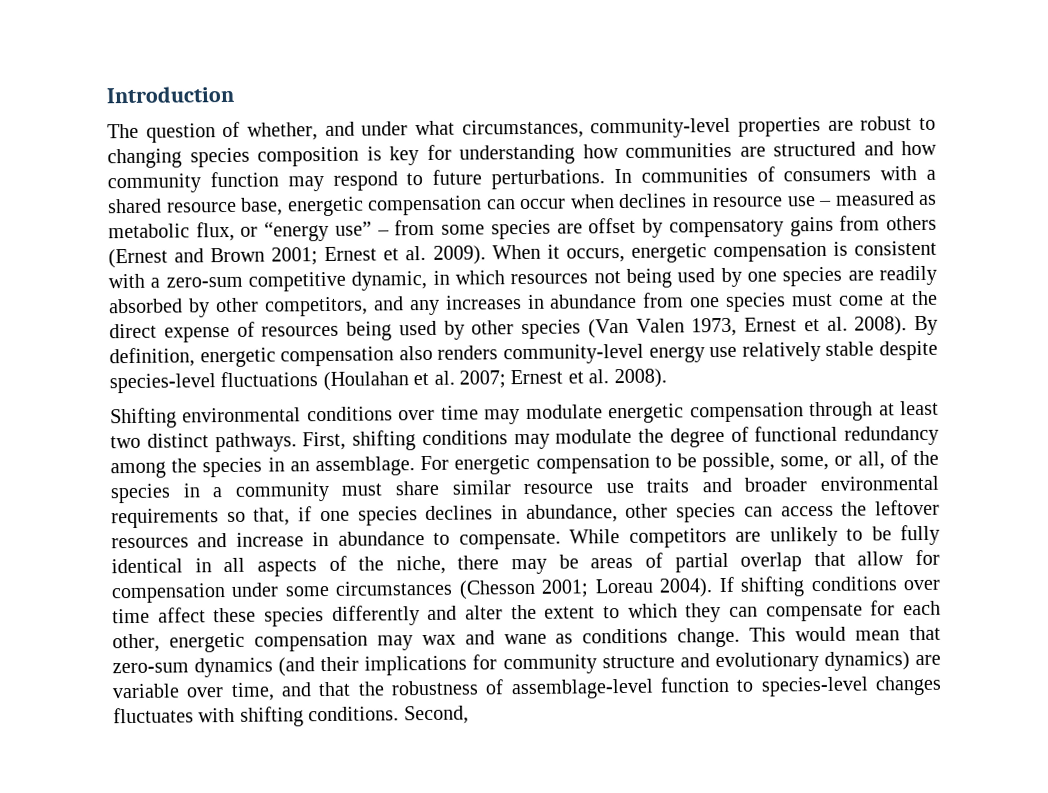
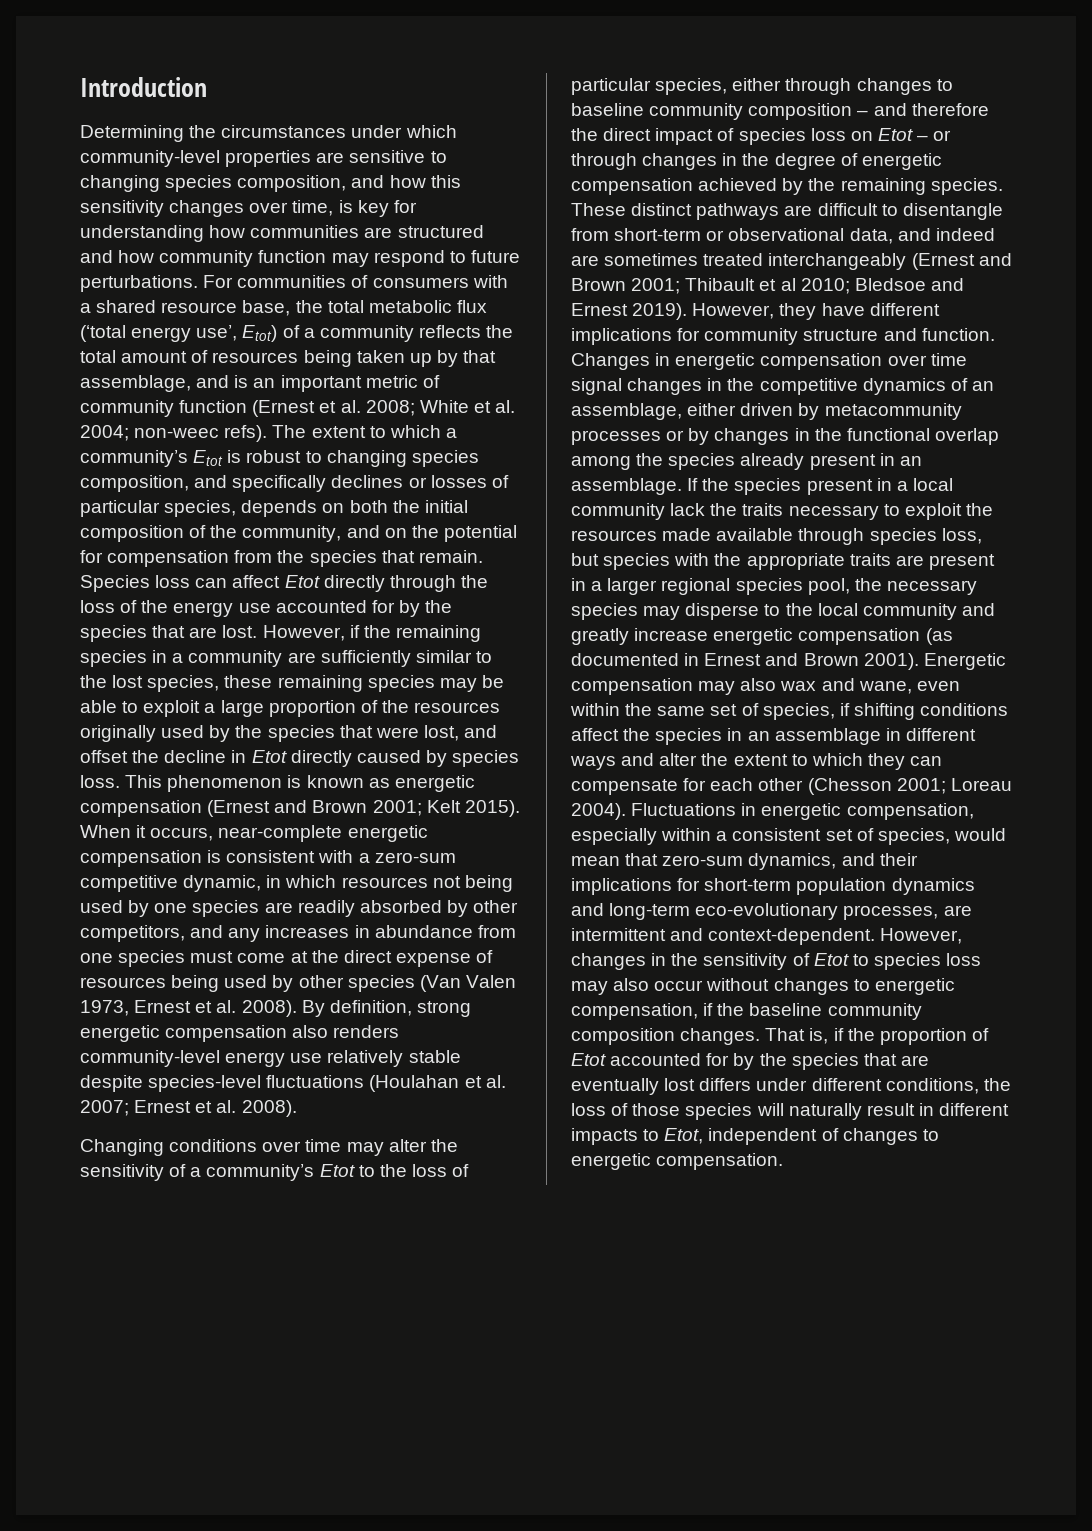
- The question of whether, and under what circumstances, community-level properties are robust to changing species composition is key for understanding how communities are structured and how community function may respond to future perturbations.
+ Determining the circumstances under which community-level properties are sensitive to changing species composition, and how this sensitivity changes over time, is key for understanding how communities are structured and how community function may respond to future perturbations.
- In communities of consumers with a shared resource base, energetic compensation can occur when declines in resource use – measured as metabolic flux, or “energy use” – from some species are offset by compensatory gains from others (Ernest and Brown 2001; Ernest et al. 2009).
+ For communities of consumers with a shared resource base, the total metabolic flux (‘total energy use’, Etot) of a community reflects the total amount of resources being taken up by that assemblage, and is an important metric of community function (Ernest et al. 2008; White et al. 2004; non-weec refs). The extent to which a community’s Etot is robust to changing species composition, and specifically declines or losses of particular species, depends on both the initial composition of the community, and on the potential for compensation from the species that remain. Species loss can affect Etot directly through the loss of the energy use accounted for by the species that are lost. However, if the remaining species in a community are sufficiently similar to the lost species, these remaining species may be able to exploit a large proportion of the resources originally used by the species that were lost, and offset the decline in Etot directly caused by species loss. This phenomenon is known as energetic compensation (Ernest and Brown 2001; Kelt 2015).
- When it occurs, energetic compensation is consistent with a zero-sum competitive dynamic, in which resources not being used by one species are readily absorbed by other competitors, and any increases in abundance from one species must come at the direct expense of resources being used by other species (Van Valen 1973, Ernest et al. 2008).
+ When it occurs, near-complete energetic compensation is consistent with a zero-sum competitive dynamic, in which resources not being used by one species are readily absorbed by other competitors, and any increases in abundance from one species must come at the direct expense of resources being used by other species (Van Valen 1973, Ernest et al. 2008).
- By definition, energetic compensation also renders community-level energy use relatively stable despite species-level fluctuations (Houlahan et al. 2007; Ernest et al. 2008).
+ By definition, strong energetic compensation also renders community-level energy use relatively stable despite species-level fluctuations (Houlahan et al. 2007; Ernest et al. 2008).
- Shifting environmental conditions over time may modulate energetic compensation through at least two distinct pathways. First, shifting conditions may modulate the degree of functional redundancy among the species in an assemblage. For energetic compensation to be possible, some, or all, of the species in a community must share similar resource use traits and broader environmental requirements so that, if one species declines in abundance, other species can access the leftover resources and increase in abundance to compensate. While competitors are unlikely to be fully identical in all aspects of the niche, there may be areas of partial overlap that allow for compensation under some circumstances (Chesson 2001; Loreau 2004). If shifting conditions over time affect these species differently and alter the extent to which they can compensate for each other, energetic compensation may wax and wane as conditions change. This would mean that zero-sum dynamics (and their implications for community structure and evolutionary dynamics) are variable over time, and that the robustness of assemblage-level function to species-level changes fluctuates with shifting conditions. Second,
+ Changing conditions over time may alter the sensitivity of a community’s Etot to the loss of particular species, either through changes to baseline community composition – and therefore the direct impact of species loss on Etot – or through changes in the degree of energetic compensation achieved by the remaining species. These distinct pathways are difficult to disentangle from short-term or observational data, and indeed are sometimes treated interchangeably (Ernest and Brown 2001; Thibault et al 2010; Bledsoe and Ernest 2019). However, they have different implications for community structure and function. Changes in energetic compensation over time signal changes in the competitive dynamics of an assemblage, either driven by metacommunity processes or by changes in the functional overlap among the species already present in an assemblage. If the species present in a local community lack the traits necessary to exploit the resources made available through species loss, but species with the appropriate traits are present in a larger regional species pool, the necessary species may disperse to the local community and greatly increase energetic compensation (as documented in Ernest and Brown 2001). Energetic compensation may also wax and wane, even within the same set of species, if shifting conditions affect the species in an assemblage in different ways and alter the extent to which they can compensate for each other (Chesson 2001; Loreau 2004). Fluctuations in energetic compensation, especially within a consistent set of species, would mean that zero-sum dynamics, and their implications for short-term population dynamics and long-term eco-evolutionary processes, are intermittent and context-dependent. However, changes in the sensitivity of Etot to species loss may also occur without changes to energetic compensation, if the baseline community composition changes. That is, if the proportion of Etot accounted for by the species that are eventually lost differs under different conditions, the loss of those species will naturally result in different impacts to Etot, independent of changes to energetic compensation.

